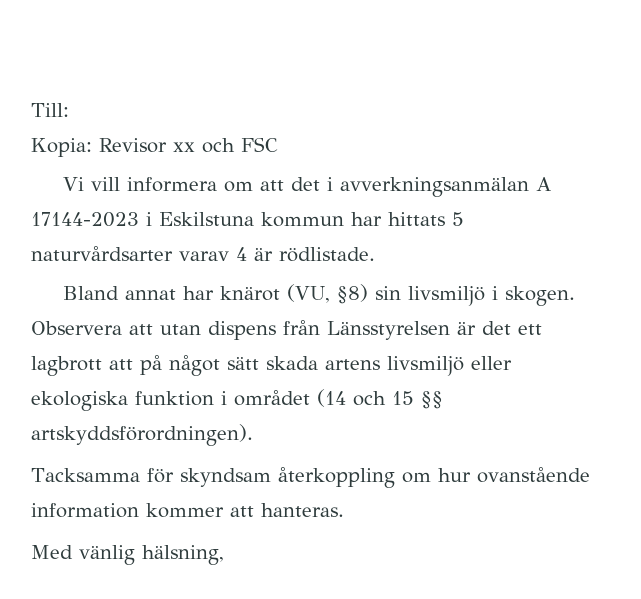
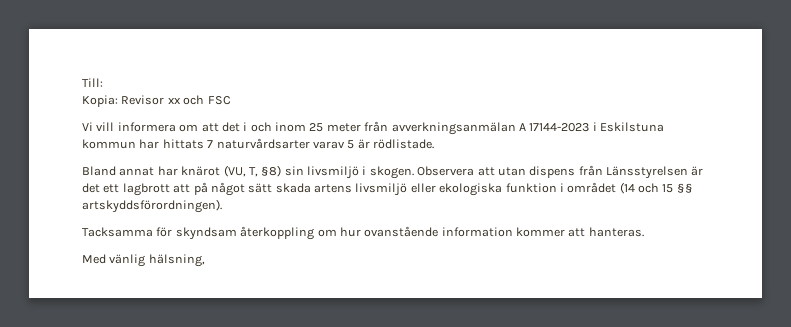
- Vi vill informera om att det i avverkningsanmälan A 17144-2023 i Eskilstuna kommun har hittats 5 naturvårdsarter varav 4 är rödlistade.
+ Vi vill informera om att det i och inom 25 meter från avverkningsanmälan A 17144-2023 i Eskilstuna kommun har hittats 7 naturvårdsarter varav 5 är rödlistade.
- Bland annat har knärot (VU, §8) sin livsmiljö i skogen.
+ Bland annat har knärot (VU, T, §8) sin livsmiljö i skogen.

